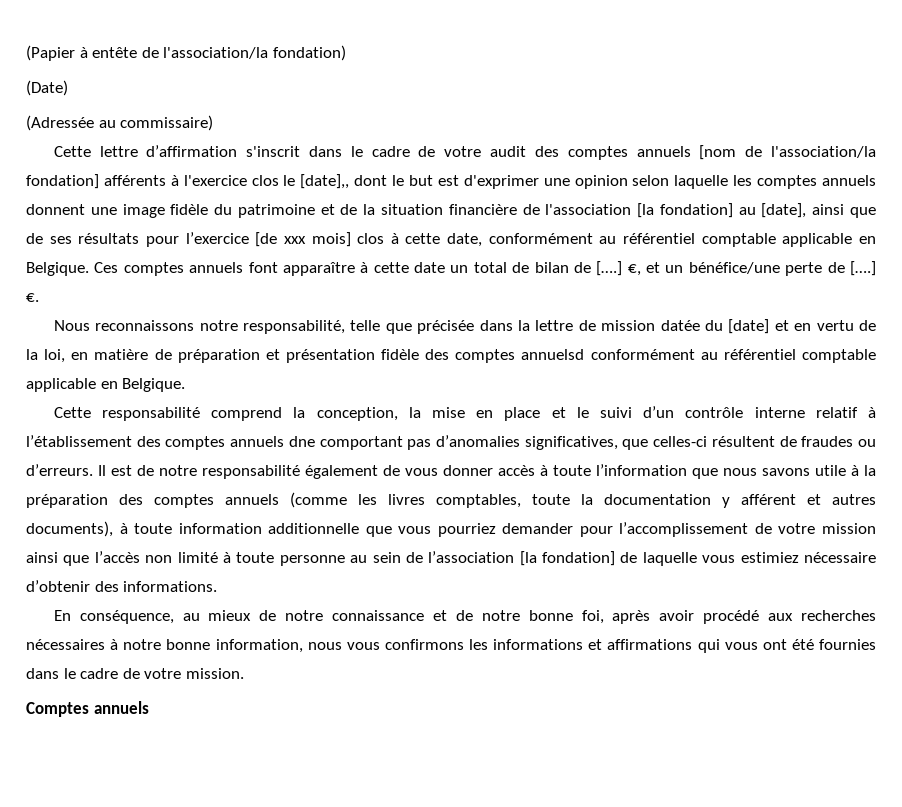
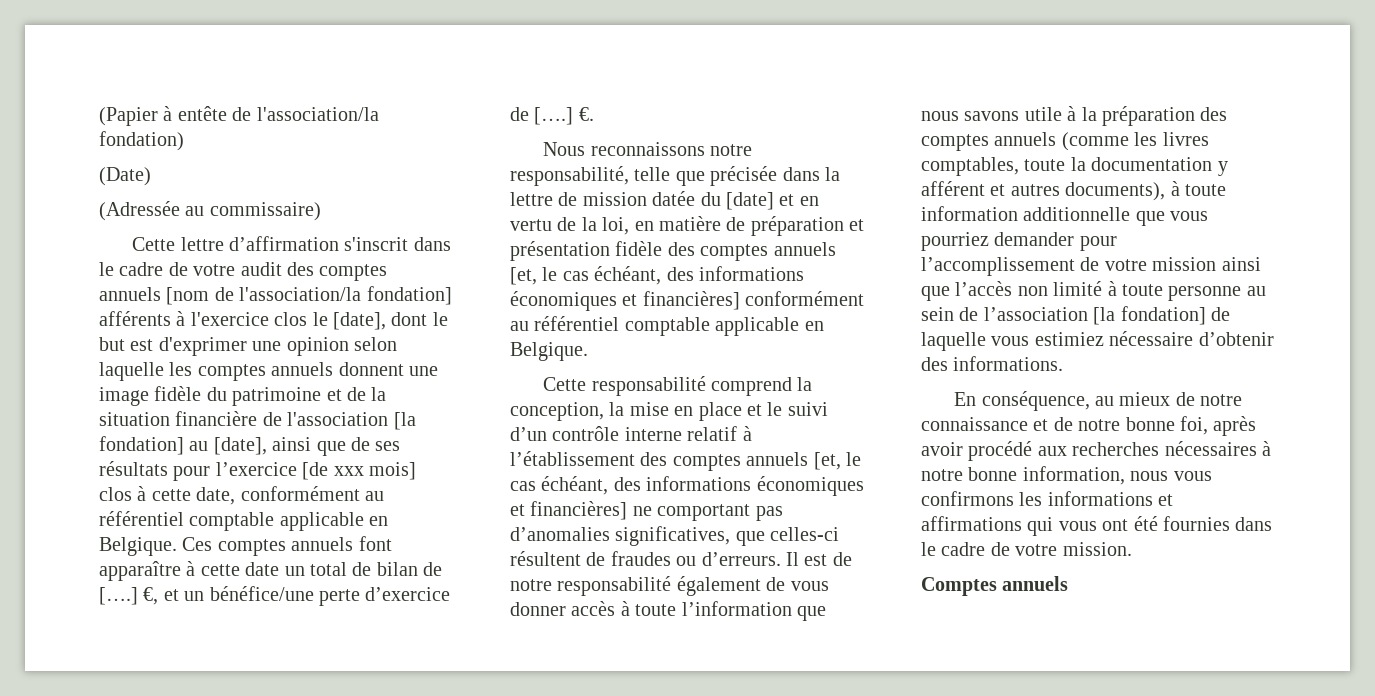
- Cette lettre d’affirmation s'inscrit dans le cadre de votre audit des comptes annuels [nom de l'association/la fondation] afférents à l'exercice clos le [date],, dont le but est d'exprimer une opinion selon laquelle les comptes annuels donnent une image fidèle du patrimoine et de la situation financière de l'association [la fondation] au [date], ainsi que de ses résultats pour l’exercice [de xxx mois] clos à cette date, conformément au référentiel comptable applicable en Belgique.
+ Cette lettre d’affirmation s'inscrit dans le cadre de votre audit des comptes annuels [nom de l'association/la fondation] afférents à l'exercice clos le [date], dont le but est d'exprimer une opinion selon laquelle les comptes annuels donnent une image fidèle du patrimoine et de la situation financière de l'association [la fondation] au [date], ainsi que de ses résultats pour l’exercice [de xxx mois] clos à cette date, conformément au référentiel comptable applicable en Belgique.
- €, et un bénéfice/une perte de [….]
+ €, et un bénéfice/une perte d’exercice de [….]
- Nous reconnaissons notre responsabilité, telle que précisée dans la lettre de mission datée du [date] et en vertu de la loi, en matière de préparation et présentation fidèle des comptes annuelsd conformément au référentiel comptable applicable en Belgique.
+ Nous reconnaissons notre responsabilité, telle que précisée dans la lettre de mission datée du [date] et en vertu de la loi, en matière de préparation et présentation fidèle des comptes annuels [et, le cas échéant, des informations économiques et financières] conformément au référentiel comptable applicable en Belgique.
- Cette responsabilité comprend la conception, la mise en place et le suivi d’un contrôle interne relatif à l’établissement des comptes annuels dne comportant pas d’anomalies significatives, que celles-ci résultent de fraudes ou d’erreurs.
+ Cette responsabilité comprend la conception, la mise en place et le suivi d’un contrôle interne relatif à l’établissement des comptes annuels [et, le cas échéant, des informations économiques et financières] ne comportant pas d’anomalies significatives, que celles-ci résultent de fraudes ou d’erreurs.

